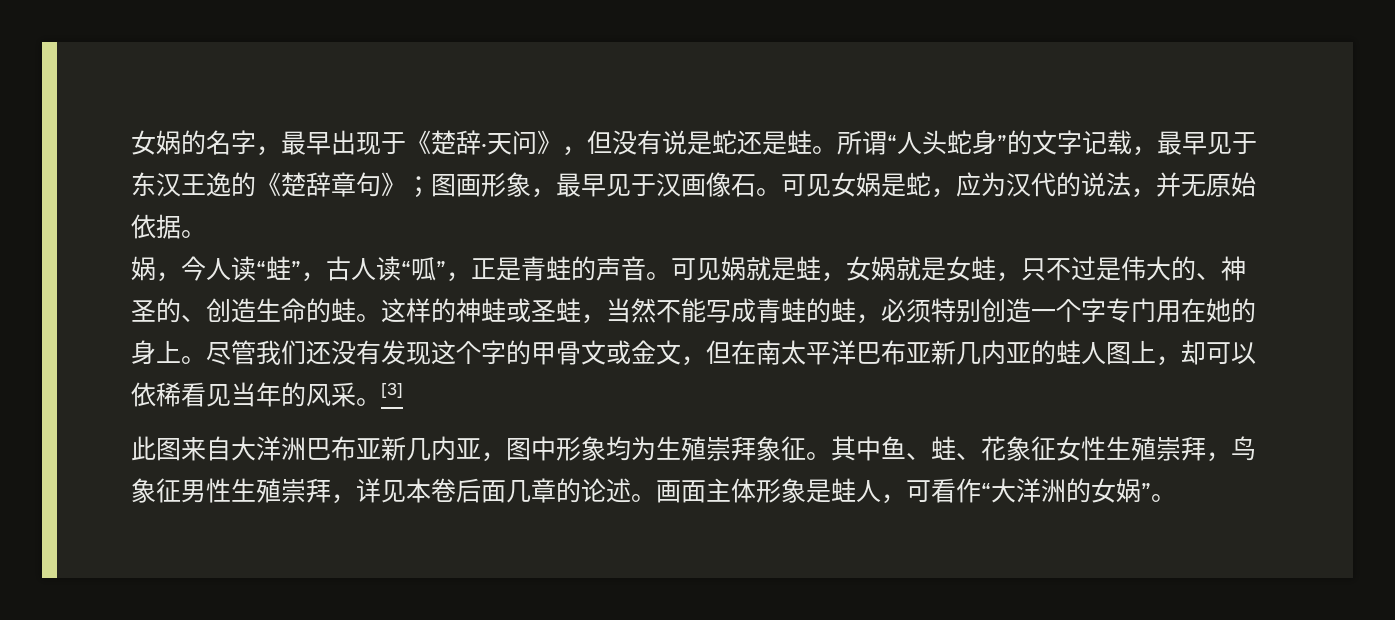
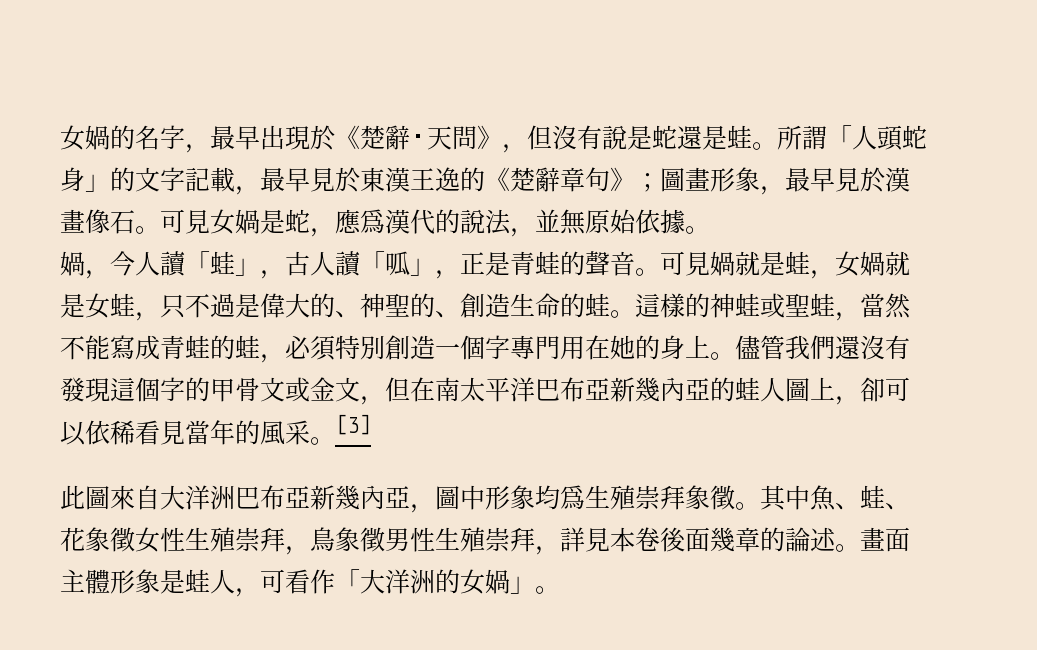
- 女娲的名字，最早出现于《楚辞·天问》，但没有说是蛇还是蛙。所谓“人头蛇身”的文字记载，最早见于东汉王逸的《楚辞章句》；图画形象，最早见于汉画像石。可见女娲是蛇，应为汉代的说法，并无原始依据。
- 娲，今人读“蛙”，古人读“呱”，正是青蛙的声音。可见娲就是蛙，女娲就是女蛙，只不过是伟大的、神圣的、创造生命的蛙。
+ 女媧的名字，最早出現於《楚辭·天問》，但沒有說是蛇還是蛙。所謂「人頭蛇身」的文字記載，最早見於東漢王逸的《楚辭章句》；圖畫形象，最早見於漢畫像石。可見女媧是蛇，應爲漢代的說法，並無原始依據。
+ 媧，今人讀「蛙」，古人讀「呱」，正是青蛙的聲音。可見媧就是蛙，女媧就是女蛙，只不過是偉大的、神聖的、創造生命的蛙。
- 这样的神蛙或圣蛙，当然不能写成青蛙的蛙，必须特别创造一个字专门用在她的身上。尽管我们还没有发现这个字的甲骨文或金文，但在南太平洋巴布亚新几内亚的蛙人图上，却可以依稀看见当年的风采。
+ 這樣的神蛙或聖蛙，當然不能寫成青蛙的蛙，必須特別創造一個字專門用在她的身上。儘管我們還沒有發現這個字的甲骨文或金文，但在南太平洋巴布亞新幾內亞的蛙人圖上，卻可以依稀看見當年的風采。
- 此图来自大洋洲巴布亚新几内亚，图中形象均为生殖崇拜象征。其中鱼、蛙、花象征女性生殖崇拜，鸟象征男性生殖崇拜，详见本卷后面几章的论述。画面主体形象是蛙人，可看作“大洋洲的女娲”。
+ 此圖來自大洋洲巴布亞新幾內亞，圖中形象均爲生殖崇拜象徵。其中魚、蛙、花象徵女性生殖崇拜，鳥象徵男性生殖崇拜，詳見本卷後面幾章的論述。畫面主體形象是蛙人，可看作「大洋洲的女媧」。

